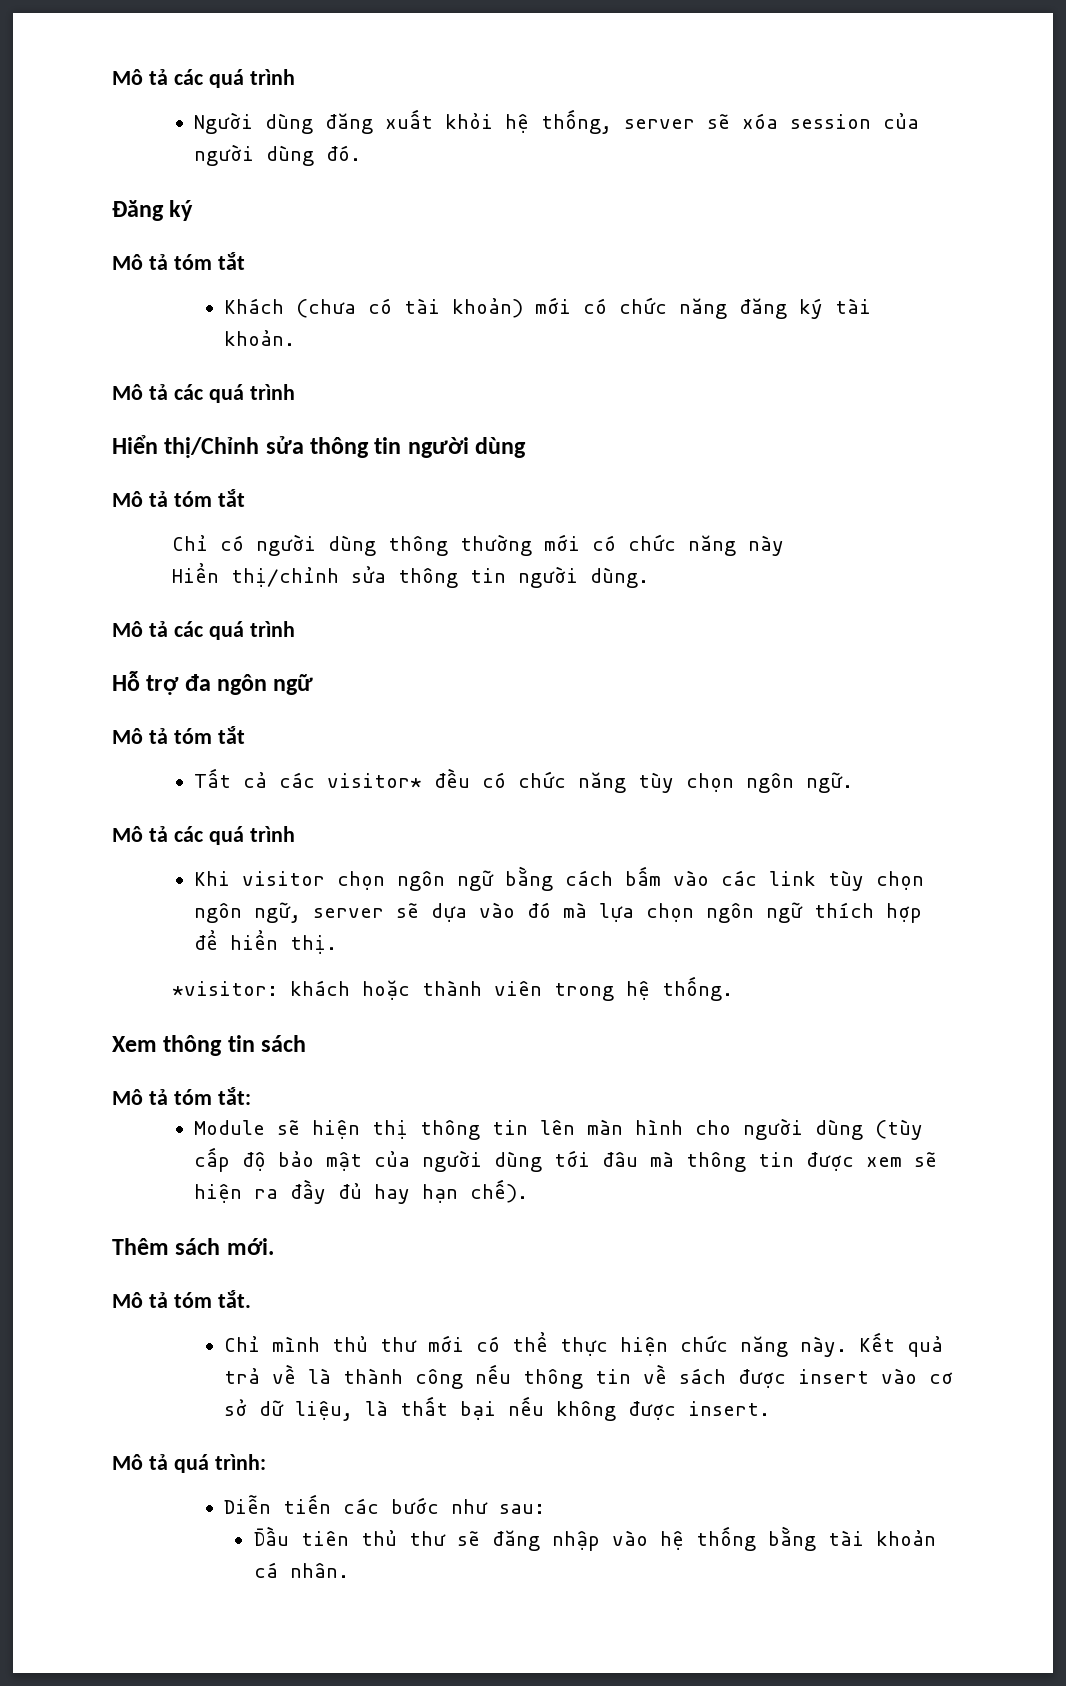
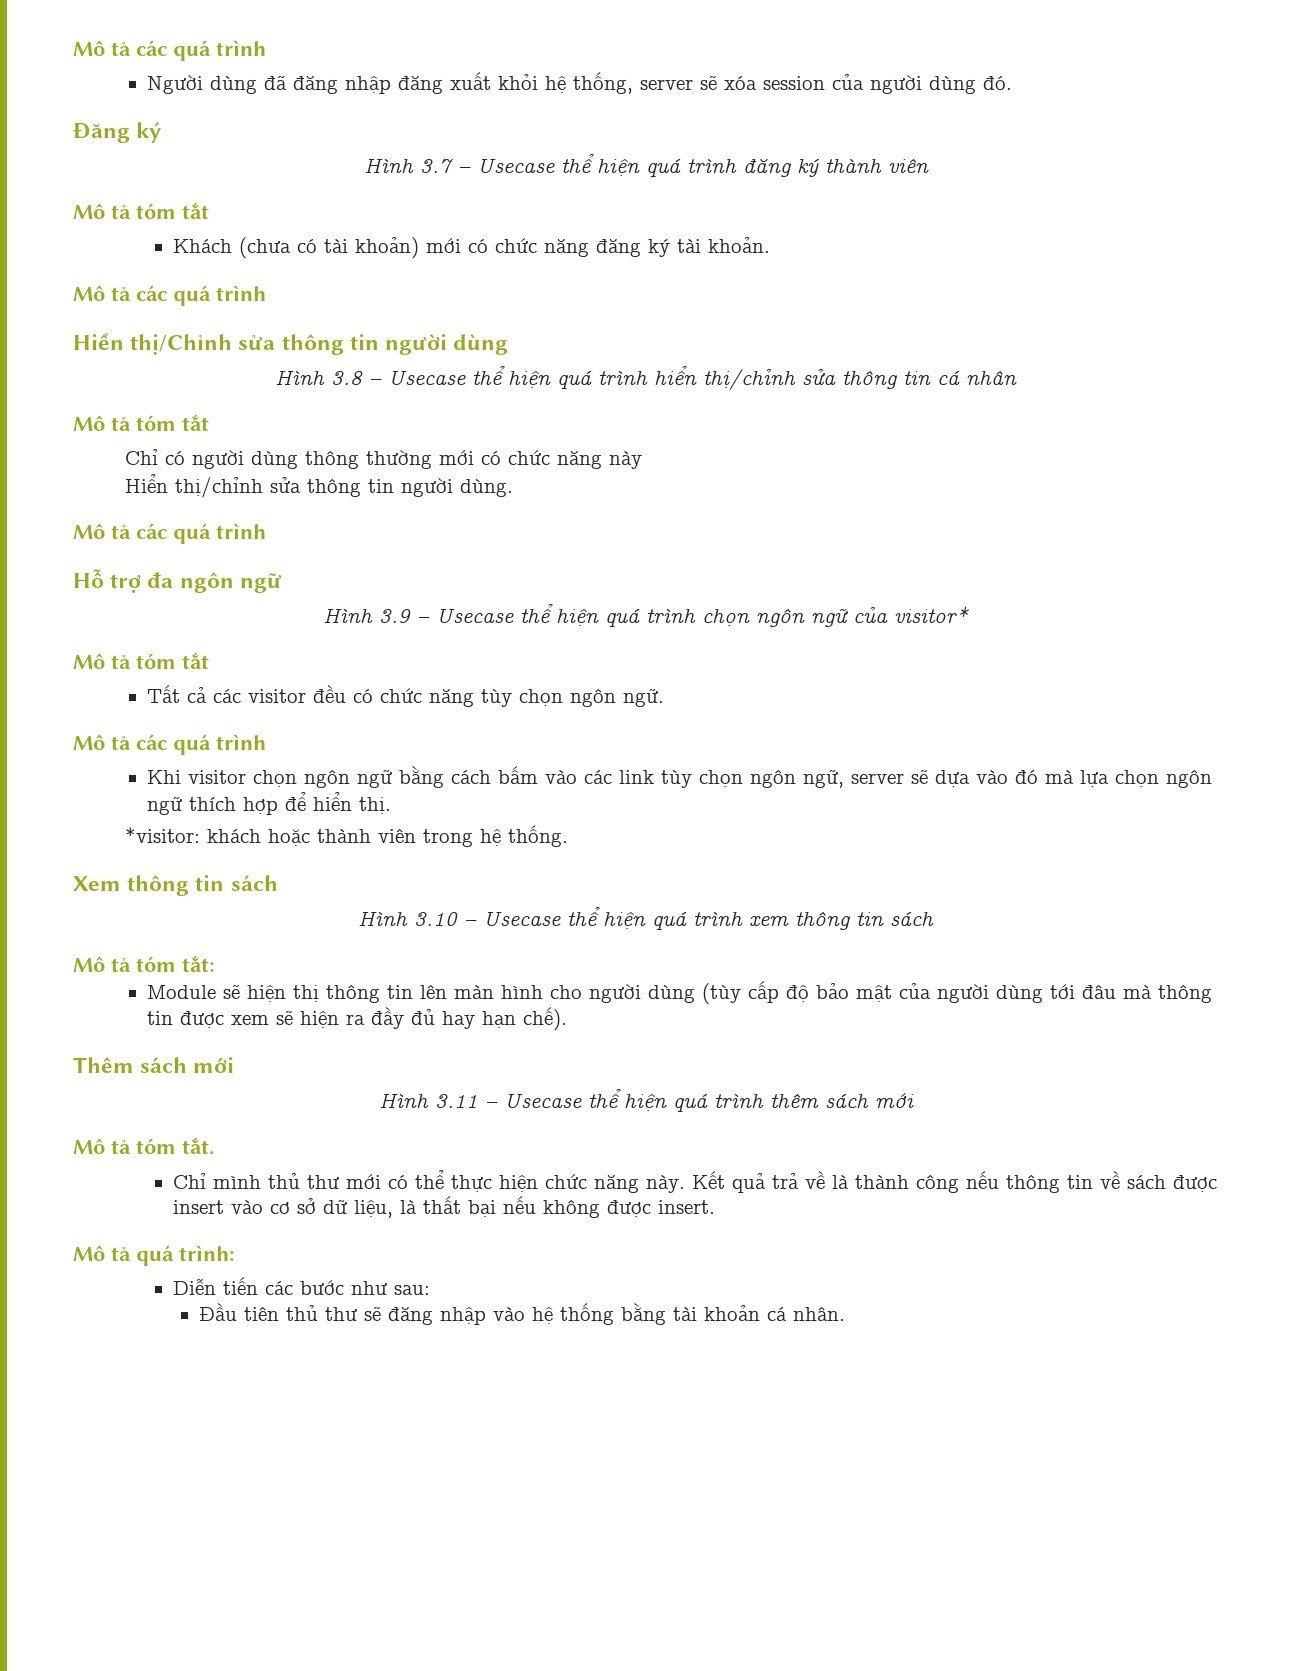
- Người dùng đăng xuất khỏi hệ thống, server sẽ xóa session của người dùng đó.
+ Người dùng đã đăng nhập đăng xuất khỏi hệ thống, server sẽ xóa session của người dùng đó.
+ Hình 3.7 – Usecase thể hiện quá trình đăng ký thành viên
+ Hình 3.8 – Usecase thể hiện quá trình hiển thị/chỉnh sửa thông tin cá nhân
+ Hình 3.9 – Usecase thể hiện quá trình chọn ngôn ngữ của visitor*
- Tất cả các visitor* đều có chức năng tùy chọn ngôn ngữ.
+ Tất cả các visitor đều có chức năng tùy chọn ngôn ngữ.
+ Hình 3.10 – Usecase thể hiện quá trình xem thông tin sách
- Thêm sách mới.
+ Thêm sách mới
+ Hình 3.11 – Usecase thể hiện quá trình thêm sách mới

